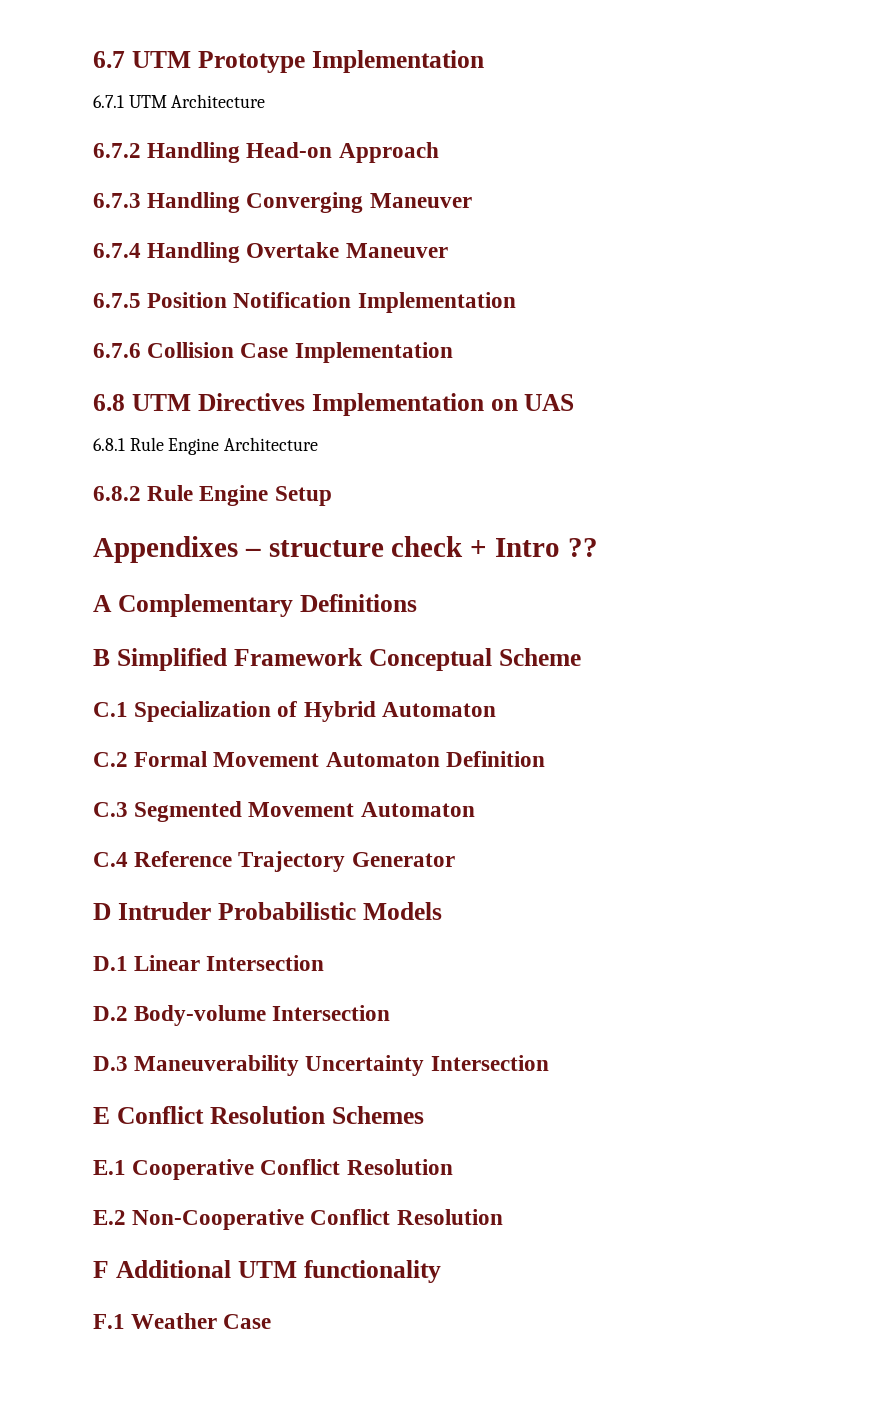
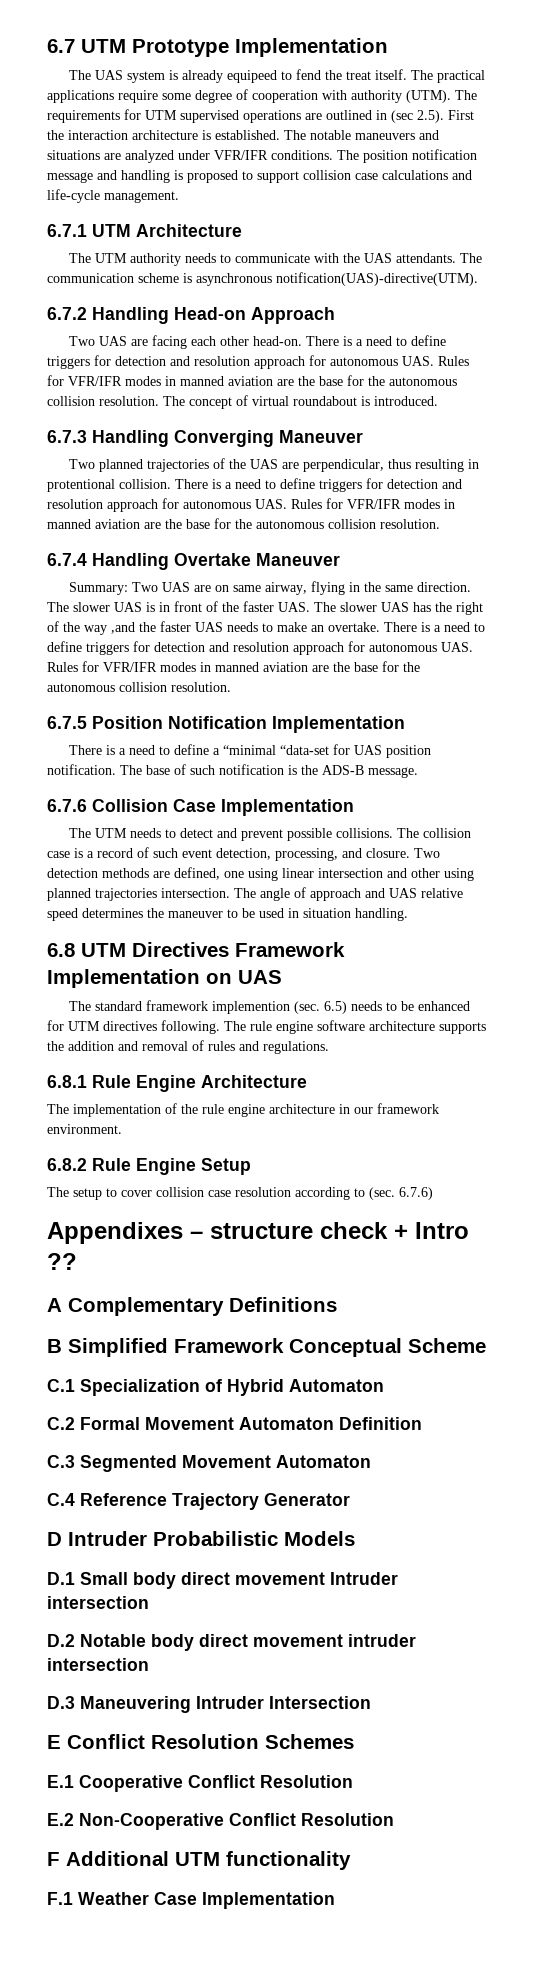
+ The UAS system is already equipeed to fend the treat itself. The practical applications require some degree of cooperation with authority (UTM). The requirements for UTM supervised operations are outlined in (sec 2.5). First the interaction architecture is established. The notable maneuvers and situations are analyzed under VFR/IFR conditions. The position notification message and handling is proposed to support collision case calculations and life-cycle management.
  6.7.1 UTM Architecture
+ The UTM authority needs to communicate with the UAS attendants. The communication scheme is asynchronous notification(UAS)-directive(UTM).
  6.7.2 Handling Head-on Approach
+ Two UAS are facing each other head-on. There is a need to define triggers for detection and resolution approach for autonomous UAS. Rules for VFR/IFR modes in manned aviation are the base for the autonomous collision resolution. The concept of virtual roundabout is introduced.
  6.7.3 Handling Converging Maneuver
+ Two planned trajectories of the UAS are perpendicular, thus resulting in protentional collision. There is a need to define triggers for detection and resolution approach for autonomous UAS. Rules for VFR/IFR modes in manned aviation are the base for the autonomous collision resolution.
  6.7.4 Handling Overtake Maneuver
+ Summary: Two UAS are on same airway, flying in the same direction. The slower UAS is in front of the faster UAS. The slower UAS has the right of the way ,and the faster UAS needs to make an overtake. There is a need to define triggers for detection and resolution approach for autonomous UAS. Rules for VFR/IFR modes in manned aviation are the base for the autonomous collision resolution.
  6.7.5 Position Notification Implementation
+ There is a need to define a “minimal “data-set for UAS position notification. The base of such notification is the ADS-B message.
  6.7.6 Collision Case Implementation
+ The UTM needs to detect and prevent possible collisions. The collision case is a record of such event detection, processing, and closure. Two detection methods are defined, one using linear intersection and other using planned trajectories intersection. The angle of approach and UAS relative speed determines the maneuver to be used in situation handling.
- 6.8 UTM Directives Implementation on UAS
+ 6.8 UTM Directives Framework Implementation on UAS
+ The standard framework implemention (sec. 6.5) needs to be enhanced for UTM directives following. The rule engine software architecture supports the addition and removal of rules and regulations.
  6.8.1 Rule Engine Architecture
+ The implementation of the rule engine architecture in our framework environment.
  6.8.2 Rule Engine Setup
+ The setup to cover collision case resolution according to (sec. 6.7.6)
- D.1 Linear Intersection
- D.2 Body-volume Intersection
+ D.1 Small body direct movement Intruder intersection
+ D.2 Notable body direct movement intruder intersection
- D.3 Maneuverability Uncertainty Intersection
+ D.3 Maneuvering Intruder Intersection
- F.1 Weather Case
+ F.1 Weather Case Implementation

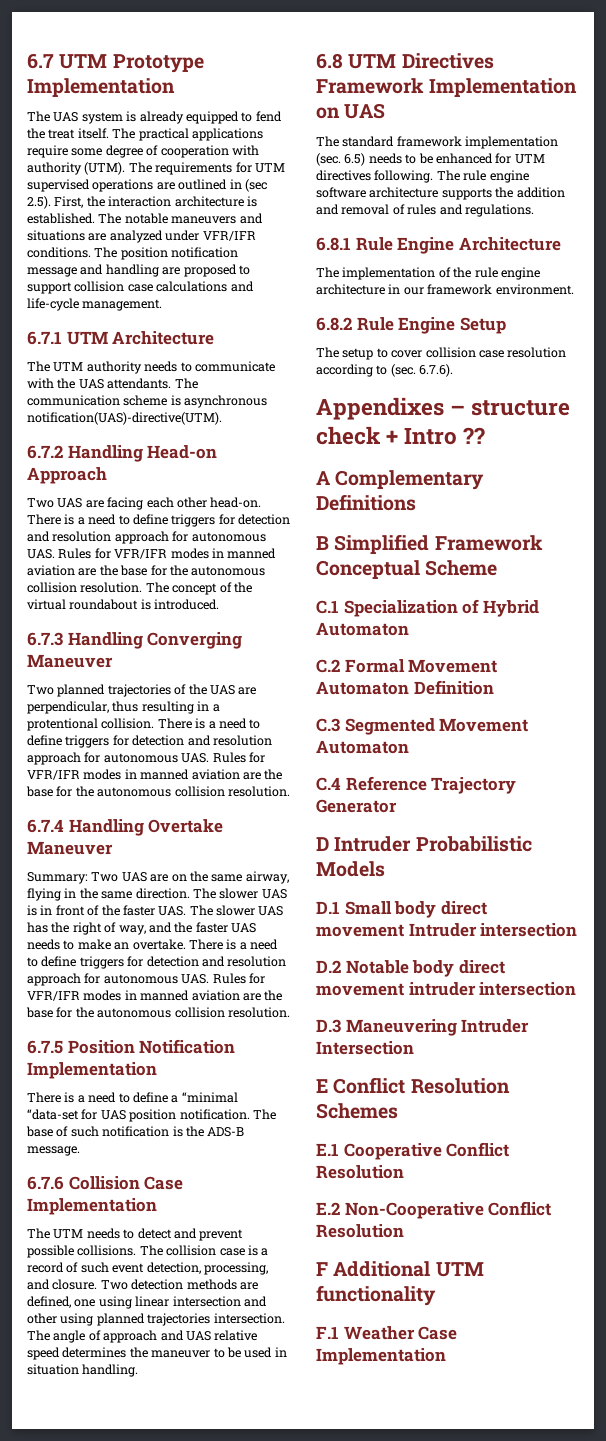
- The UAS system is already equipeed to fend the treat itself.
+ The UAS system is already equipped to fend the treat itself.
- The requirements for UTM supervised operations are outlined in (sec 2.5). First the interaction architecture is established.
+ The requirements for UTM supervised operations are outlined in (sec 2.5). First, the interaction architecture is established.
- The position notification message and handling is proposed to support collision case calculations and life-cycle management.
+ The position notification message and handling are proposed to support collision case calculations and life-cycle management.
- The concept of virtual roundabout is introduced.
+ The concept of the virtual roundabout is introduced.
- Two planned trajectories of the UAS are perpendicular, thus resulting in protentional collision.
+ Two planned trajectories of the UAS are perpendicular, thus resulting in a protentional collision.
- Summary: Two UAS are on same airway, flying in the same direction.
+ Summary: Two UAS are on the same airway, flying in the same direction.
- The slower UAS is in front of the faster UAS. The slower UAS has the right of the way ,and the faster UAS needs to make an overtake.
+ The slower UAS is in front of the faster UAS. The slower UAS has the right of way, and the faster UAS needs to make an overtake.
- The standard framework implemention (sec. 6.5) needs to be enhanced for UTM directives following.
+ The standard framework implementation (sec. 6.5) needs to be enhanced for UTM directives following.
- The setup to cover collision case resolution according to (sec. 6.7.6)
+ The setup to cover collision case resolution according to (sec. 6.7.6).

